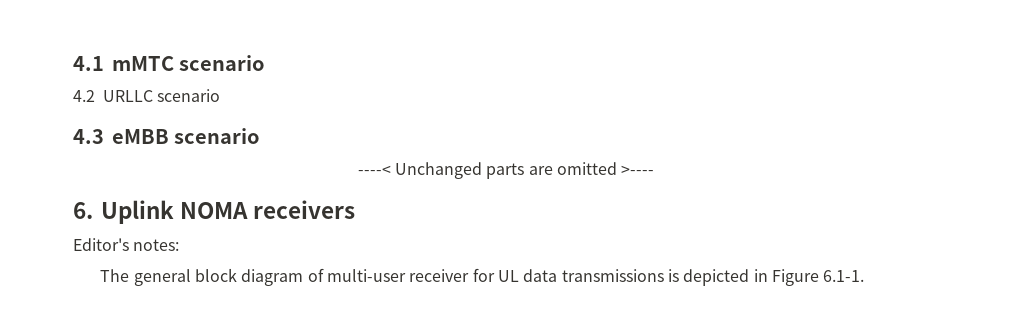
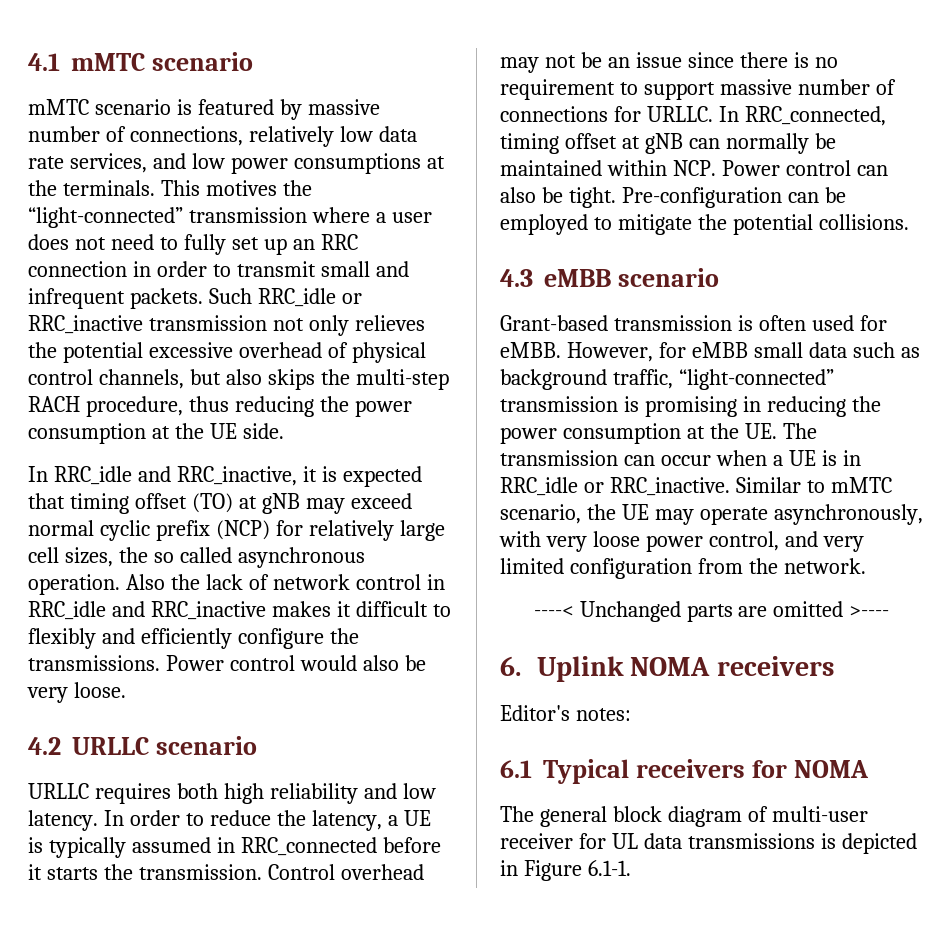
+ mMTC scenario is featured by massive number of connections, relatively low data rate services, and low power consumptions at the terminals. This motives the “light-connected” transmission where a user does not need to fully set up an RRC connection in order to transmit small and infrequent packets. Such RRC_idle or RRC_inactive transmission not only relieves the potential excessive overhead of physical control channels, but also skips the multi-step RACH procedure, thus reducing the power consumption at the UE side.
+ In RRC_idle and RRC_inactive, it is expected that timing offset (TO) at gNB may exceed normal cyclic prefix (NCP) for relatively large cell sizes, the so called asynchronous operation. Also the lack of network control in RRC_idle and RRC_inactive makes it difficult to flexibly and efficiently configure the transmissions. Power control would also be very loose.
  4.2 URLLC scenario
+ URLLC requires both high reliability and low latency. In order to reduce the latency, a UE is typically assumed in RRC_connected before it starts the transmission. Control overhead may not be an issue since there is no requirement to support massive number of connections for URLLC. In RRC_connected, timing offset at gNB can normally be maintained within NCP. Power control can also be tight. Pre-configuration can be employed to mitigate the potential collisions.
  4.3 eMBB scenario
+ Grant-based transmission is often used for eMBB. However, for eMBB small data such as background traffic, “light-connected” transmission is promising in reducing the power consumption at the UE. The transmission can occur when a UE is in RRC_idle or RRC_inactive. Similar to mMTC scenario, the UE may operate asynchronously, with very loose power control, and very limited configuration from the network.
+ 6.1 Typical receivers for NOMA

